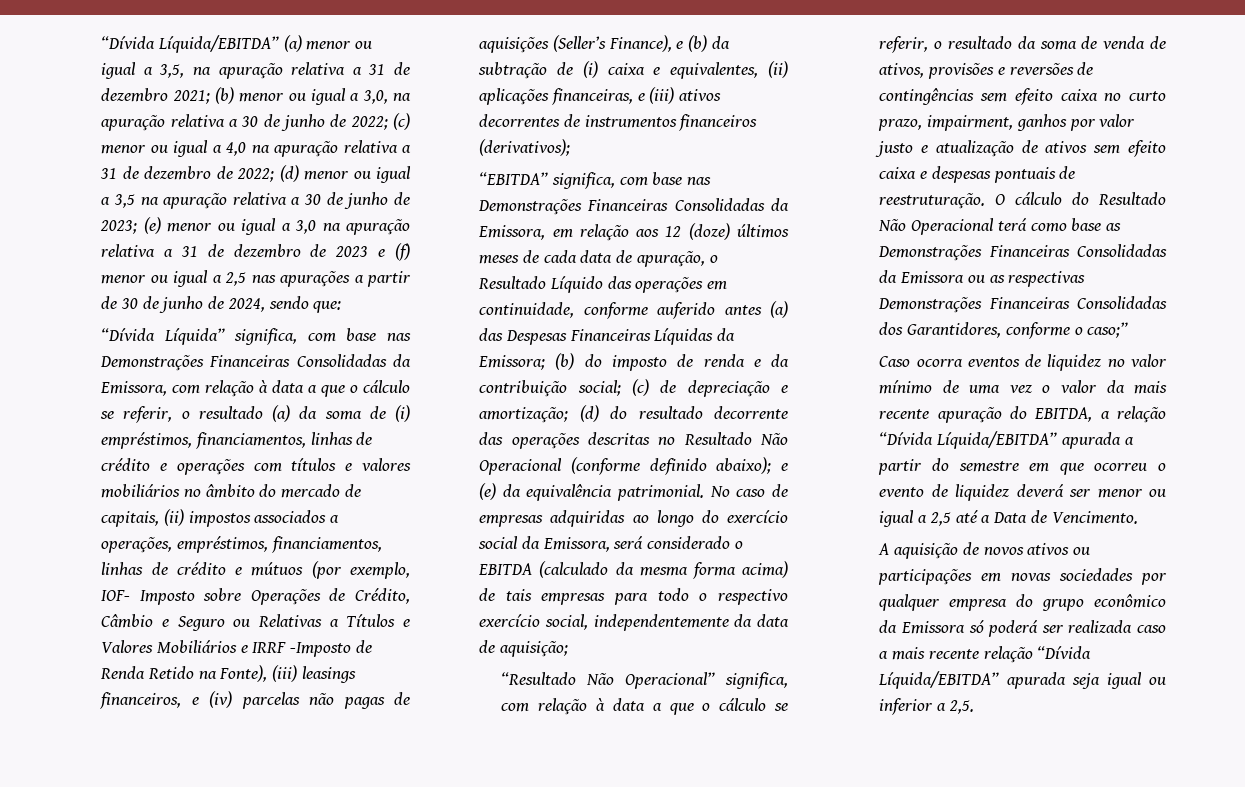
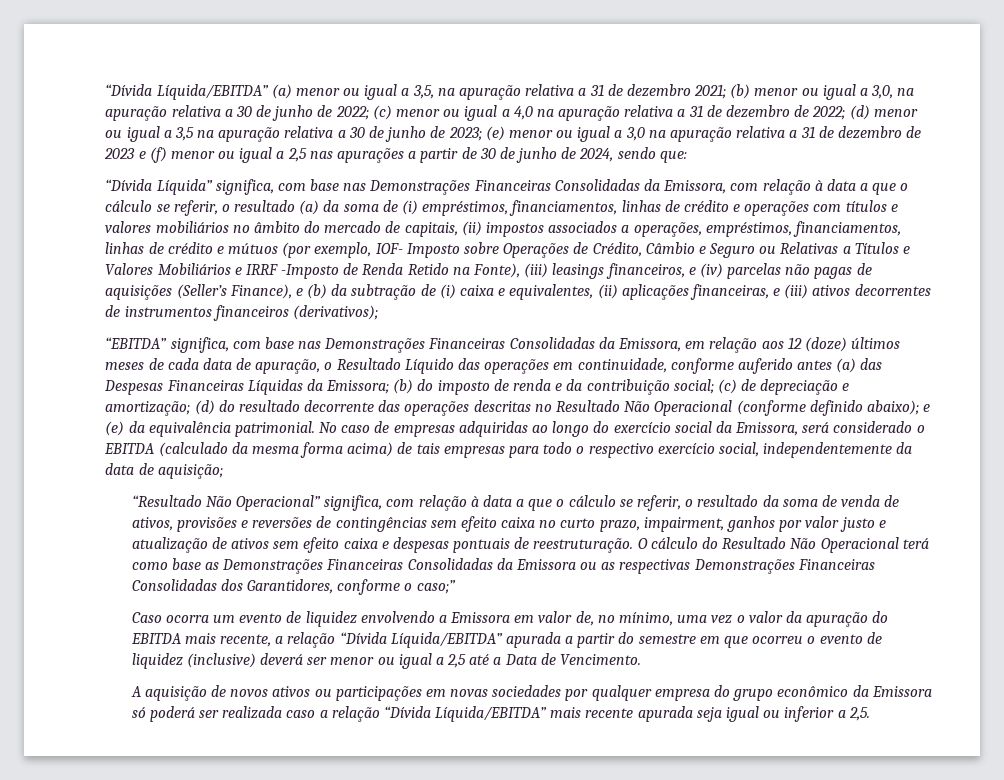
- Caso ocorra eventos de liquidez no valor mínimo de uma vez o valor da mais recente apuração do EBITDA, a relação “Dívida Líquida/EBITDA” apurada a partir do semestre em que ocorreu o evento de liquidez deverá ser menor ou igual a 2,5 até a Data de Vencimento.
+ Caso ocorra um evento de liquidez envolvendo a Emissora em valor de, no mínimo, uma vez o valor da apuração do EBITDA mais recente, a relação “Dívida Líquida/EBITDA” apurada a partir do semestre em que ocorreu o evento de liquidez (inclusive) deverá ser menor ou igual a 2,5 até a Data de Vencimento.
- A aquisição de novos ativos ou participações em novas sociedades por qualquer empresa do grupo econômico da Emissora só poderá ser realizada caso a mais recente relação “Dívida Líquida/EBITDA” apurada seja igual ou inferior a 2,5.
+ A aquisição de novos ativos ou participações em novas sociedades por qualquer empresa do grupo econômico da Emissora só poderá ser realizada caso a relação “Dívida Líquida/EBITDA” mais recente apurada seja igual ou inferior a 2,5.

